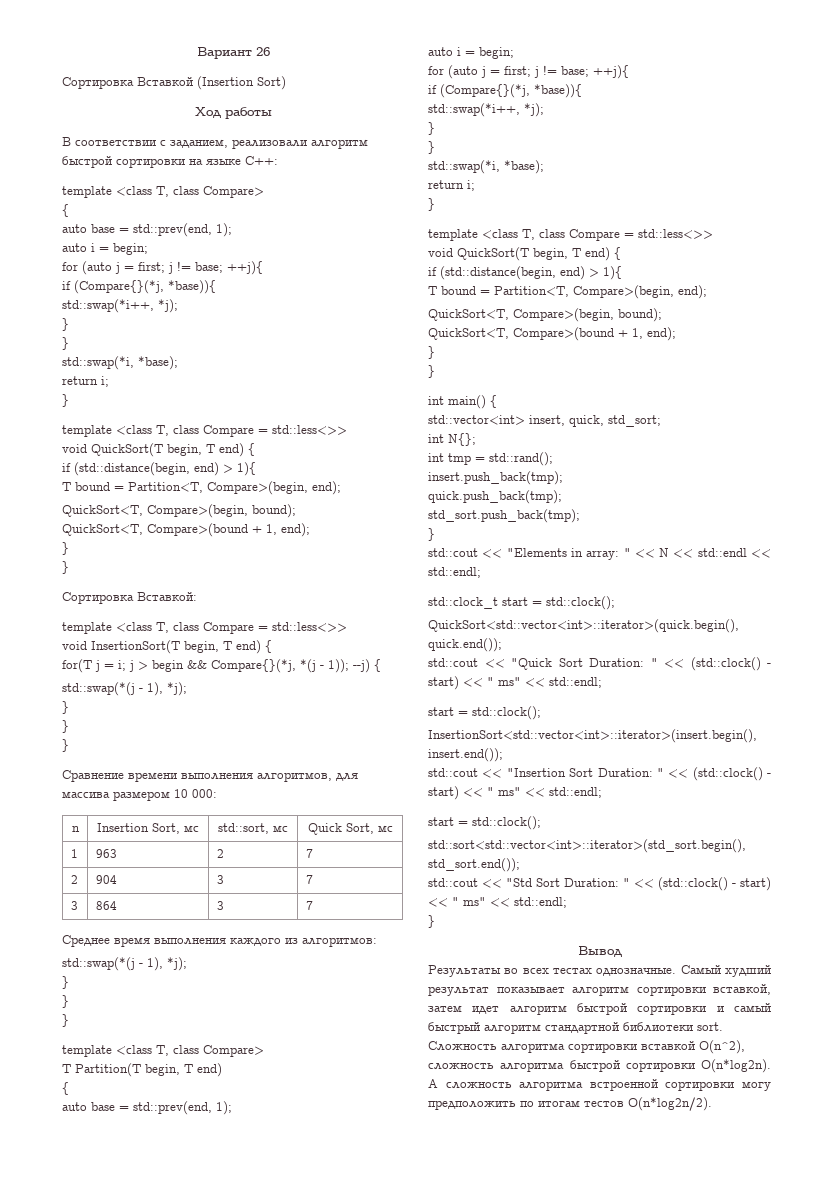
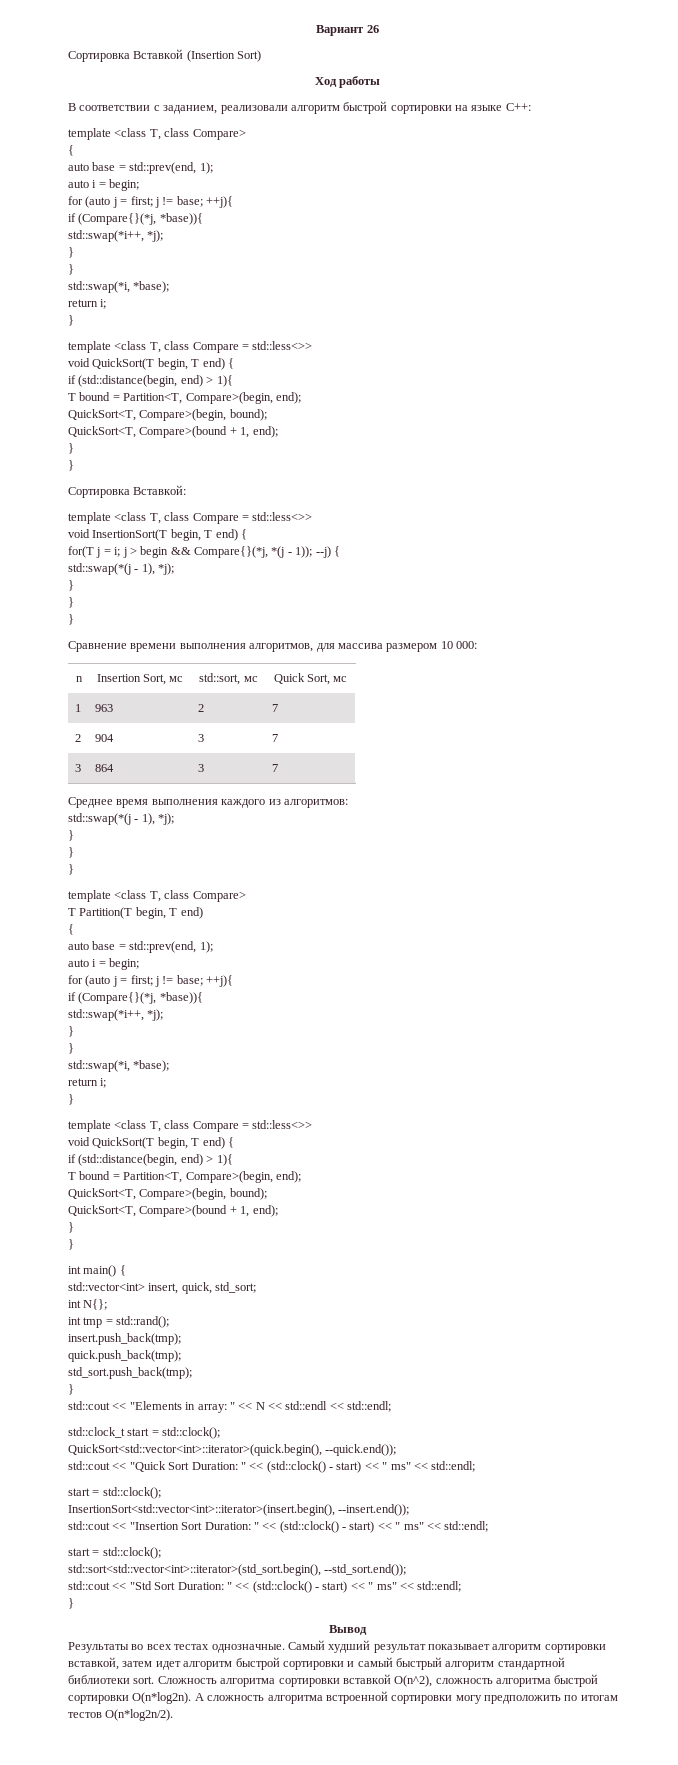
- QuickSort<std::vector<int>::iterator>(quick.begin(), quick.end());
+ QuickSort<std::vector<int>::iterator>(quick.begin(), --quick.end());
- InsertionSort<std::vector<int>::iterator>(insert.begin(), insert.end());
+ InsertionSort<std::vector<int>::iterator>(insert.begin(), --insert.end());
- std::sort<std::vector<int>::iterator>(std_sort.begin(), std_sort.end());
+ std::sort<std::vector<int>::iterator>(std_sort.begin(), --std_sort.end());

